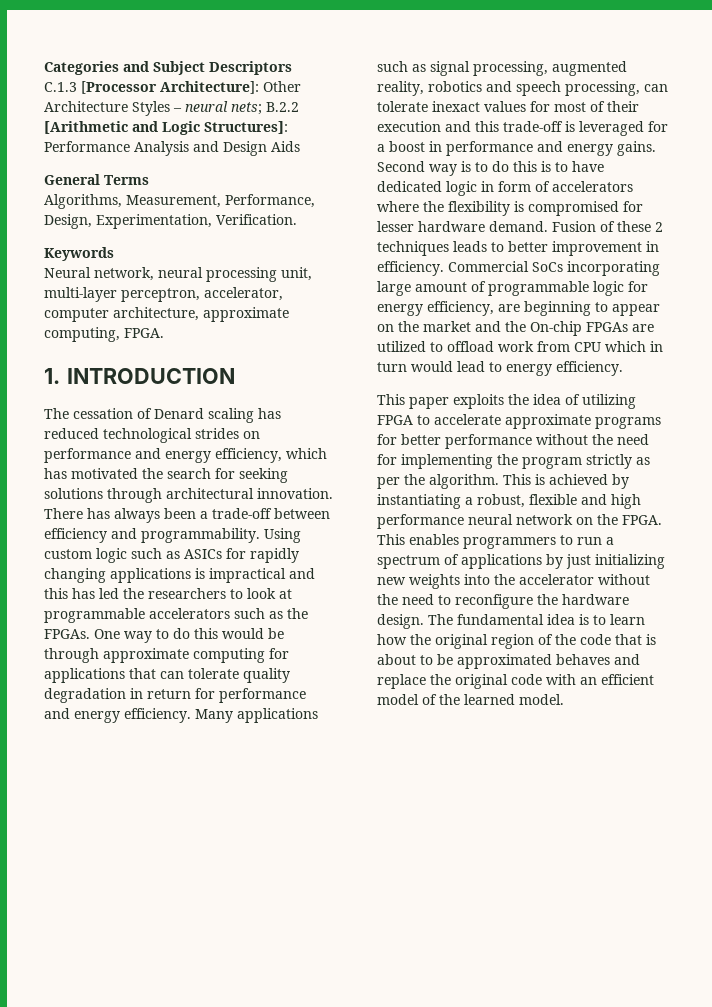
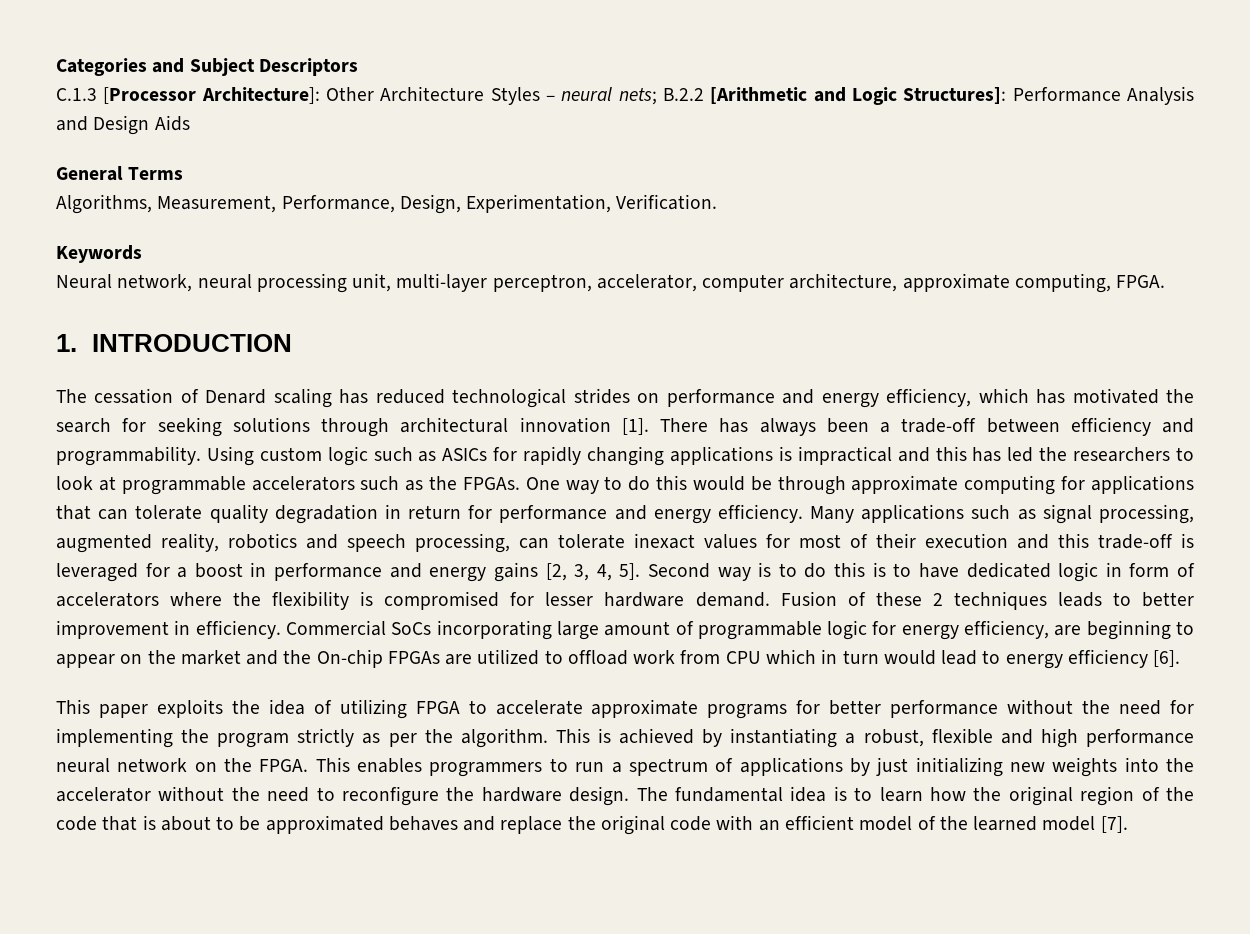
- The cessation of Denard scaling has reduced technological strides on performance and energy efficiency, which has motivated the search for seeking solutions through architectural innovation.
+ The cessation of Denard scaling has reduced technological strides on performance and energy efficiency, which has motivated the search for seeking solutions through architectural innovation [1].
- Many applications such as signal processing, augmented reality, robotics and speech processing, can tolerate inexact values for most of their execution and this trade-off is leveraged for a boost in performance and energy gains.
+ Many applications such as signal processing, augmented reality, robotics and speech processing, can tolerate inexact values for most of their execution and this trade-off is leveraged for a boost in performance and energy gains [2, 3, 4, 5].
- Commercial SoCs incorporating large amount of programmable logic for energy efficiency, are beginning to appear on the market and the On-chip FPGAs are utilized to offload work from CPU which in turn would lead to energy efficiency.
+ Commercial SoCs incorporating large amount of programmable logic for energy efficiency, are beginning to appear on the market and the On-chip FPGAs are utilized to offload work from CPU which in turn would lead to energy efficiency [6].
- The fundamental idea is to learn how the original region of the code that is about to be approximated behaves and replace the original code with an efficient model of the learned model.
+ The fundamental idea is to learn how the original region of the code that is about to be approximated behaves and replace the original code with an efficient model of the learned model [7].

